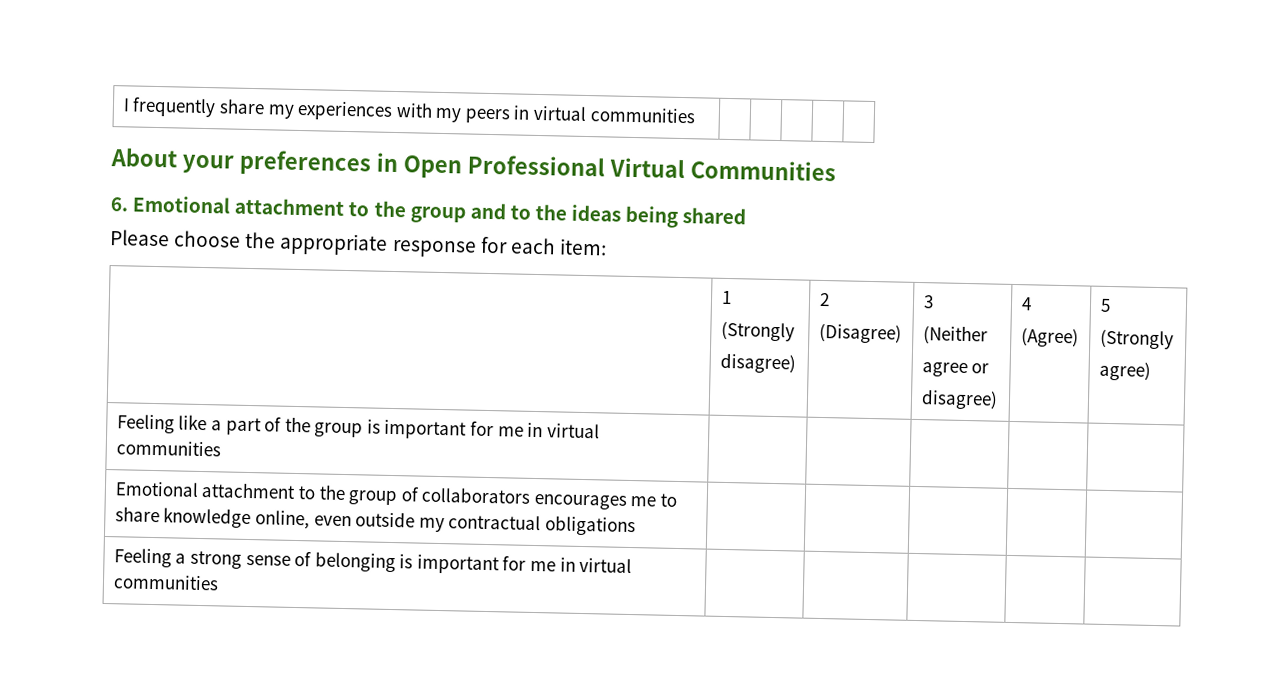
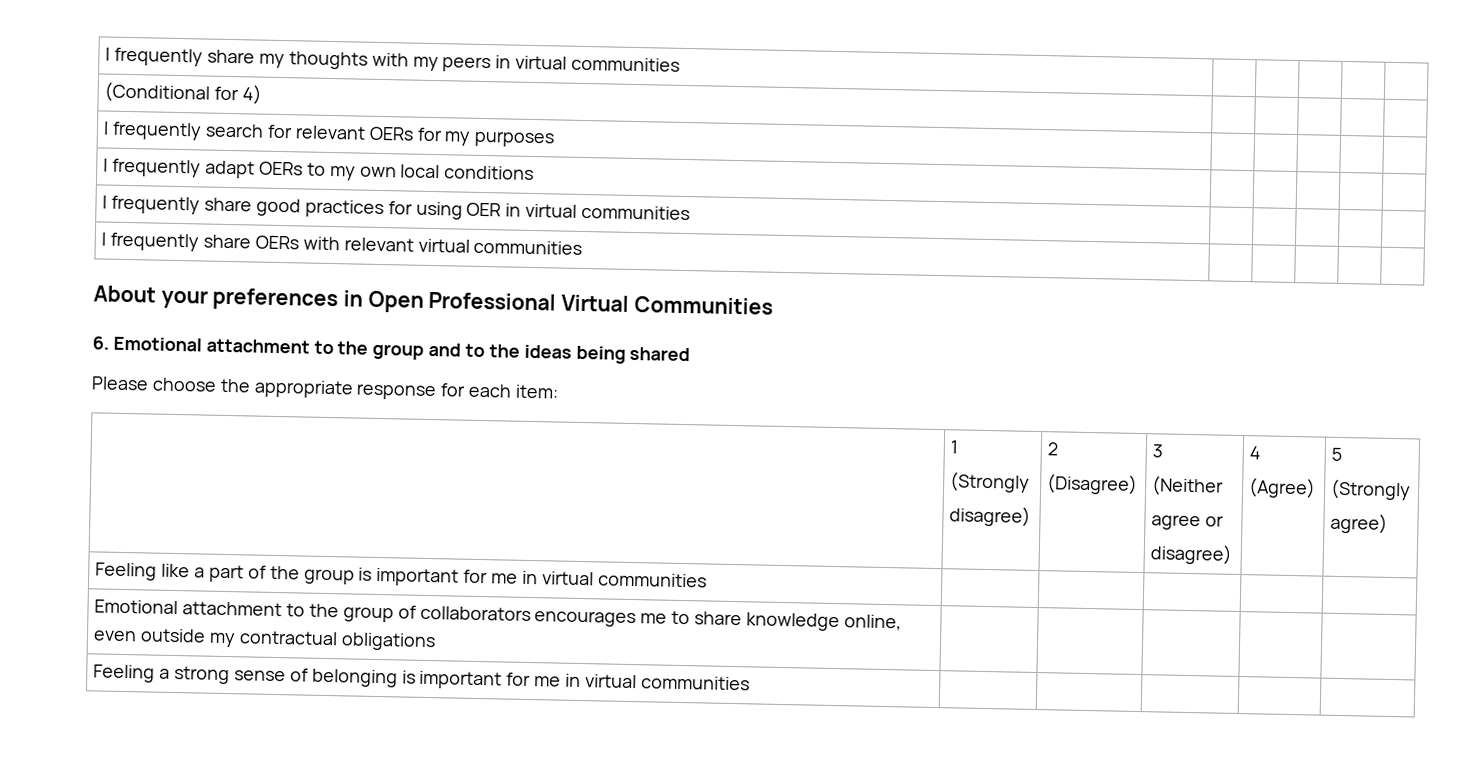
- I frequently share my experiences with my peers in virtual communities | | | | |
+ I frequently share my thoughts with my peers in virtual communities | | | | |
+ (Conditional for 4) | | | | |
+ I frequently search for relevant OERs for my purposes | | | | |
+ I frequently adapt OERs to my own local conditions | | | | |
+ I frequently share good practices for using OER in virtual communities | | | | |
+ I frequently share OERs with relevant virtual communities | | | | |

